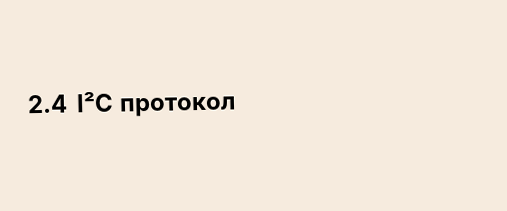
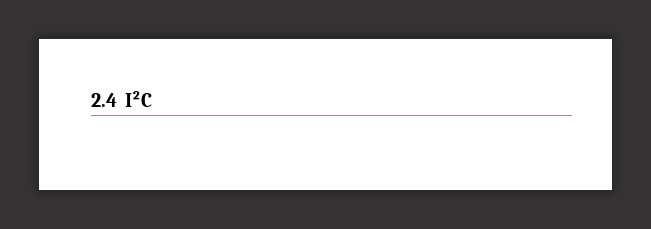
- 2.4 I²C протокол
+ 2.4 I²C

